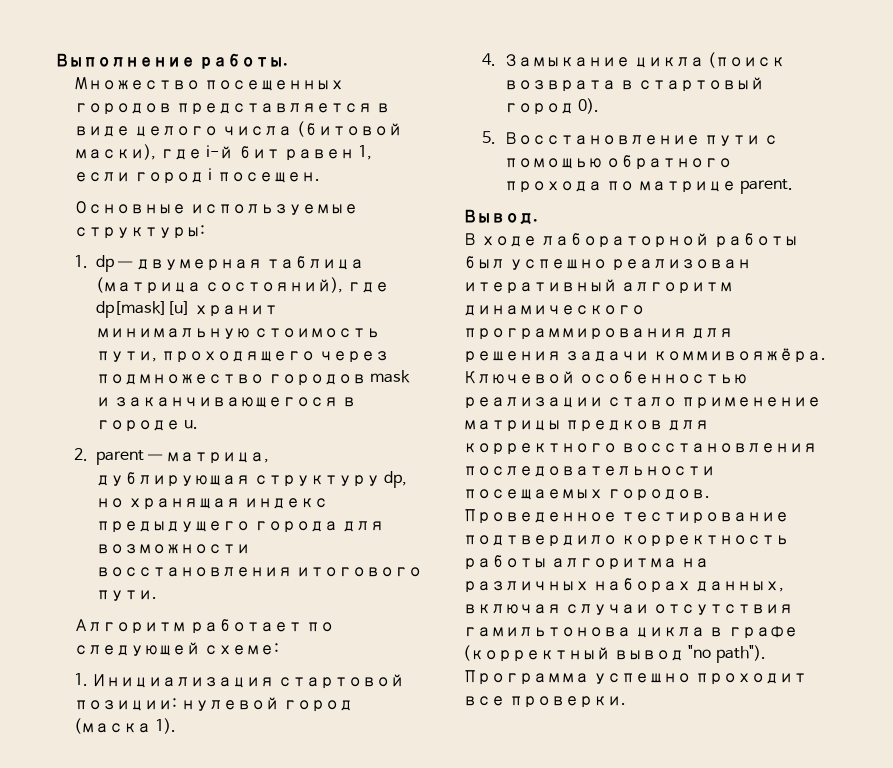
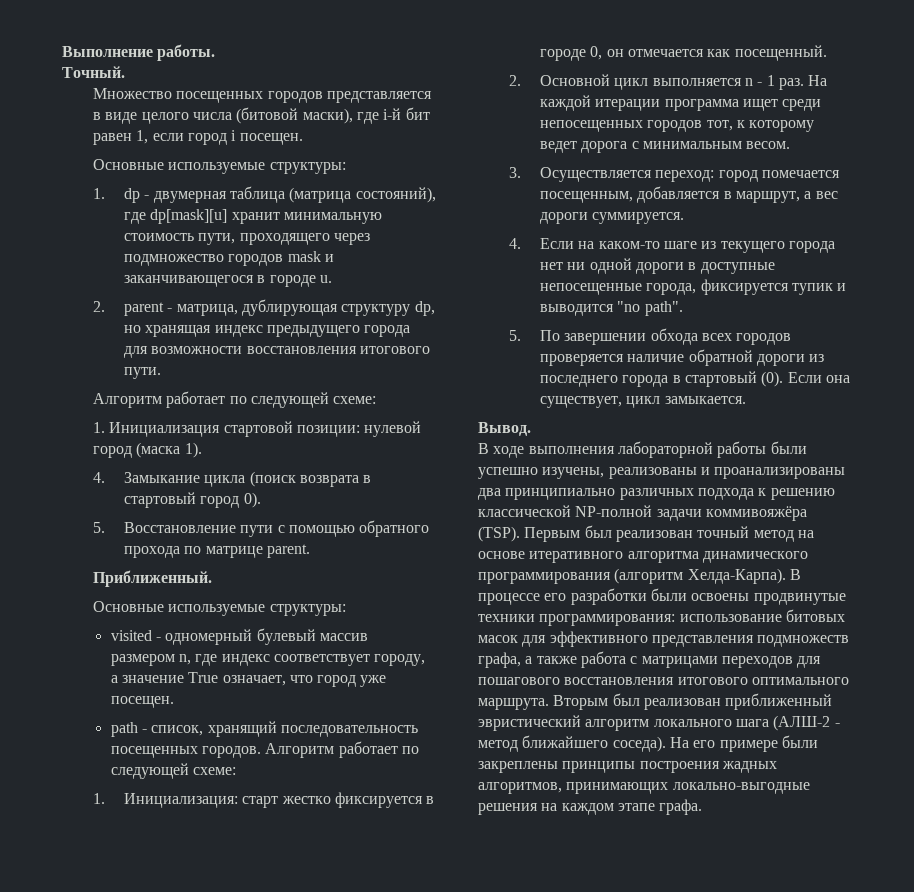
+ Точный.
- 1. dp — двумерная таблица (матрица состояний), где dp[mask][u] хранит минимальную стоимость пути, проходящего через подмножество городов mask и заканчивающегося в городе u.
+ 1. dp - двумерная таблица (матрица состояний), где dp[mask][u] хранит минимальную стоимость пути, проходящего через подмножество городов mask и заканчивающегося в городе u.
- 2. parent — матрица, дублирующая структуру dp, но хранящая индекс предыдущего города для возможности восстановления итогового пути.
+ 2. parent - матрица, дублирующая структуру dp, но хранящая индекс предыдущего города для возможности восстановления итогового пути.
+ Приближенный.
+ Основные используемые структуры:
+ visited - одномерный булевый массив размером n, где индекс соответствует городу, а значение True означает, что город уже посещен.
+ path - список, хранящий последовательность посещенных городов. Алгоритм работает по следующей схеме:
+ 1. Инициализация: старт жестко фиксируется в городе 0, он отмечается как посещенный.
+ 2. Основной цикл выполняется n - 1 раз. На каждой итерации программа ищет среди непосещенных городов тот, к которому ведет дорога с минимальным весом.
+ 3. Осуществляется переход: город помечается посещенным, добавляется в маршрут, а вес дороги суммируется.
+ 4. Если на каком-то шаге из текущего города нет ни одной дороги в доступные непосещенные города, фиксируется тупик и выводится "no path".
+ 5. По завершении обхода всех городов проверяется наличие обратной дороги из последнего города в стартовый (0). Если она существует, цикл замыкается.
- В ходе лабораторной работы был успешно реализован итеративный алгоритм динамического программирования для решения задачи коммивояжёра. Ключевой особенностью реализации стало применение матрицы предков для корректного восстановления последовательности посещаемых городов. Проведенное тестирование подтвердило корректность работы алгоритма на различных наборах данных, включая случаи отсутствия гамильтонова цикла в графе (корректный вывод "no path"). Программа успешно проходит все проверки.
+ В ходе выполнения лабораторной работы были успешно изучены, реализованы и проанализированы два принципиально различных подхода к решению классической NP-полной задачи коммивояжёра (TSP). Первым был реализован точный метод на основе итеративного алгоритма динамического программирования (алгоритм Хелда-Карпа). В процессе его разработки были освоены продвинутые техники программирования: использование битовых масок для эффективного представления подмножеств графа, а также работа с матрицами переходов для пошагового восстановления итогового оптимального маршрута. Вторым был реализован приближенный эвристический алгоритм локального шага (АЛШ-2 - метод ближайшего соседа). На его примере были закреплены принципы построения жадных алгоритмов, принимающих локально-выгодные решения на каждом этапе графа.

